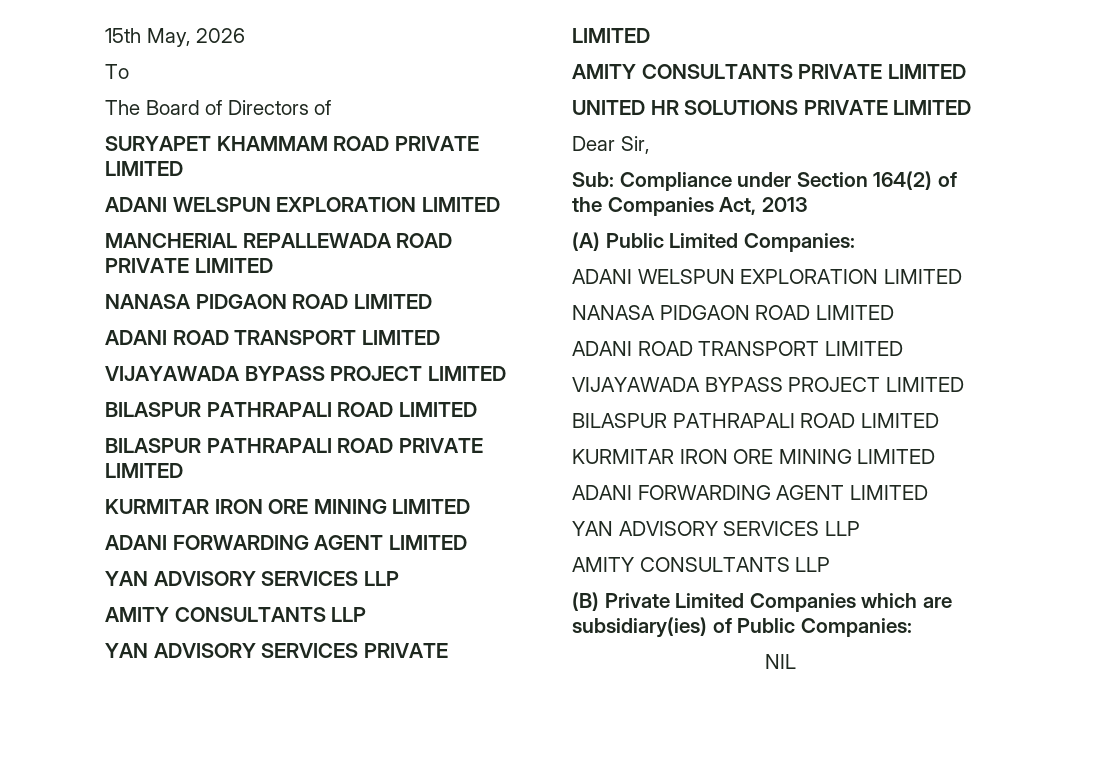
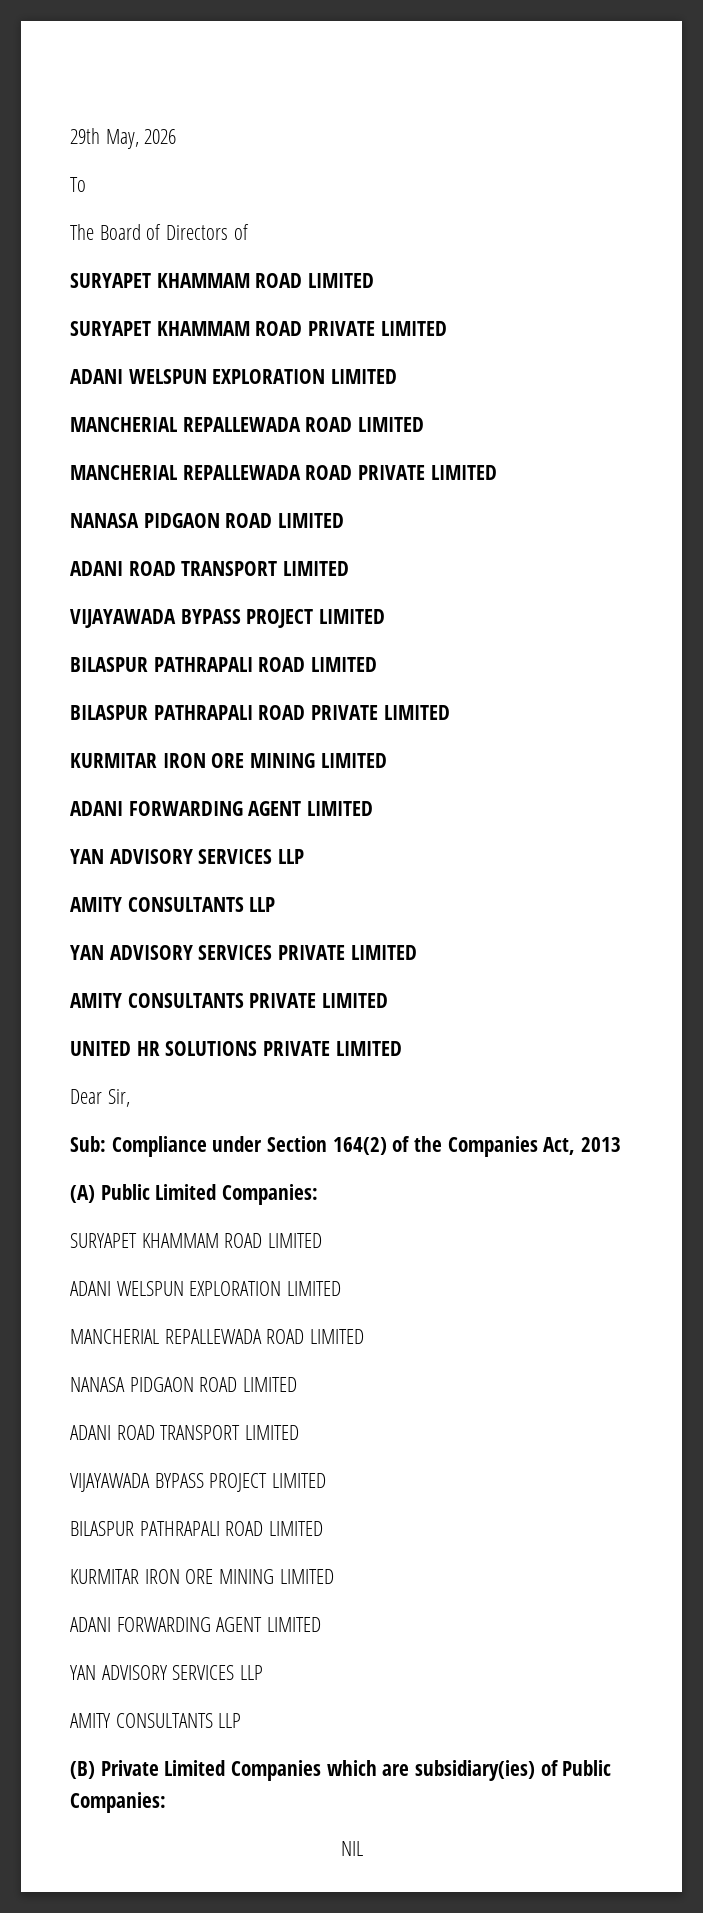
- 15th May, 2026
+ 29th May, 2026
  The Board of Directors of
+ SURYAPET KHAMMAM ROAD LIMITED
  SURYAPET KHAMMAM ROAD PRIVATE LIMITED
  ADANI WELSPUN EXPLORATION LIMITED
+ MANCHERIAL REPALLEWADA ROAD LIMITED
  (A) Public Limited Companies:
+ SURYAPET KHAMMAM ROAD LIMITED
  ADANI WELSPUN EXPLORATION LIMITED
+ MANCHERIAL REPALLEWADA ROAD LIMITED

